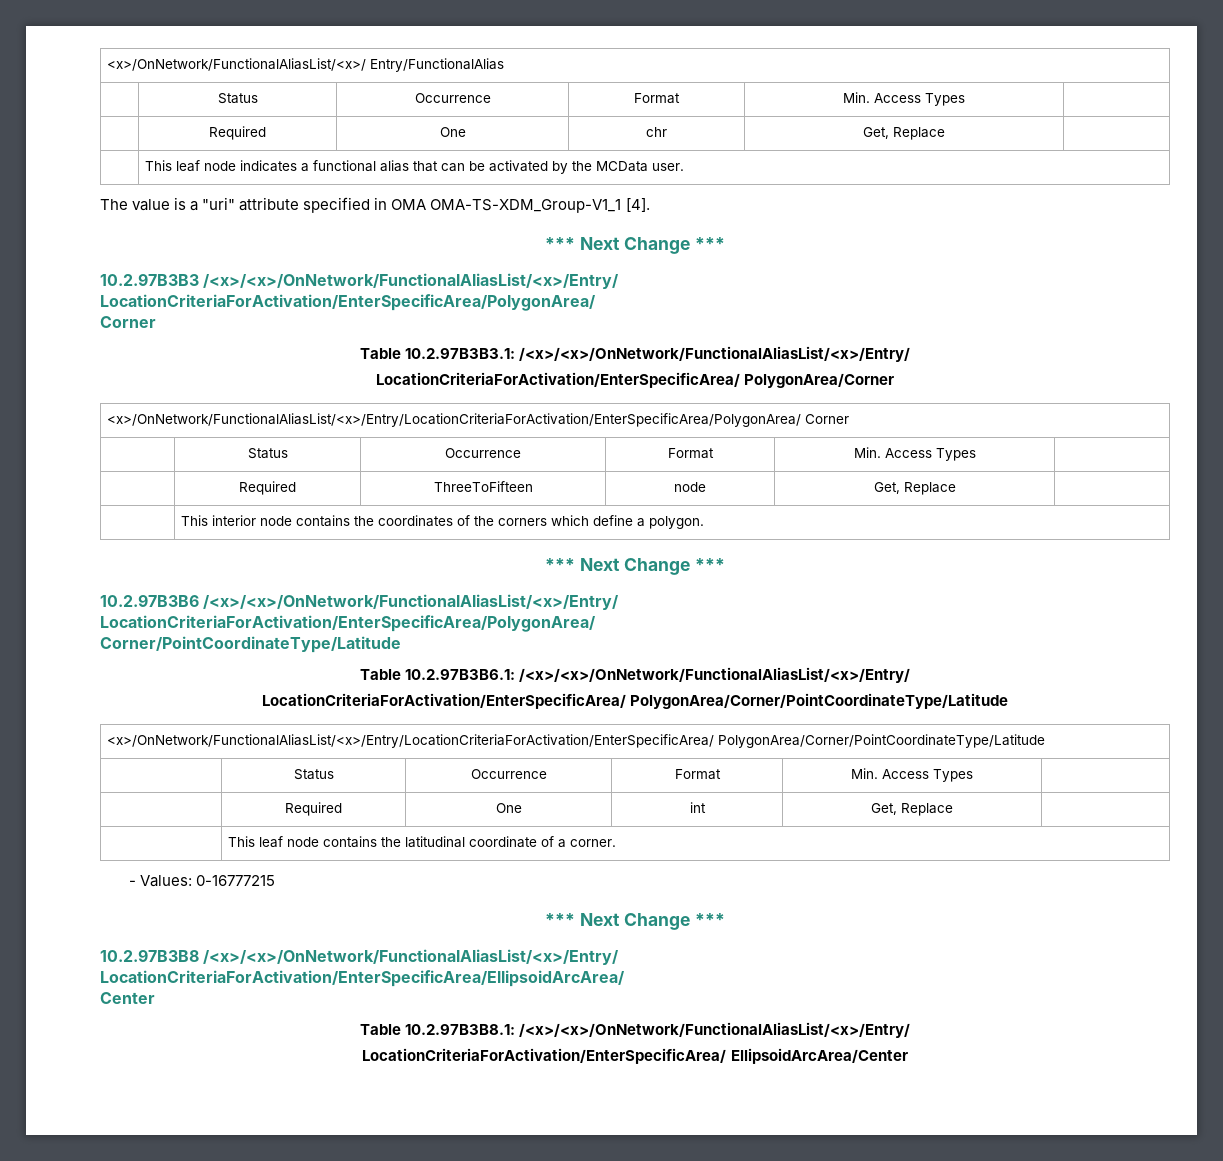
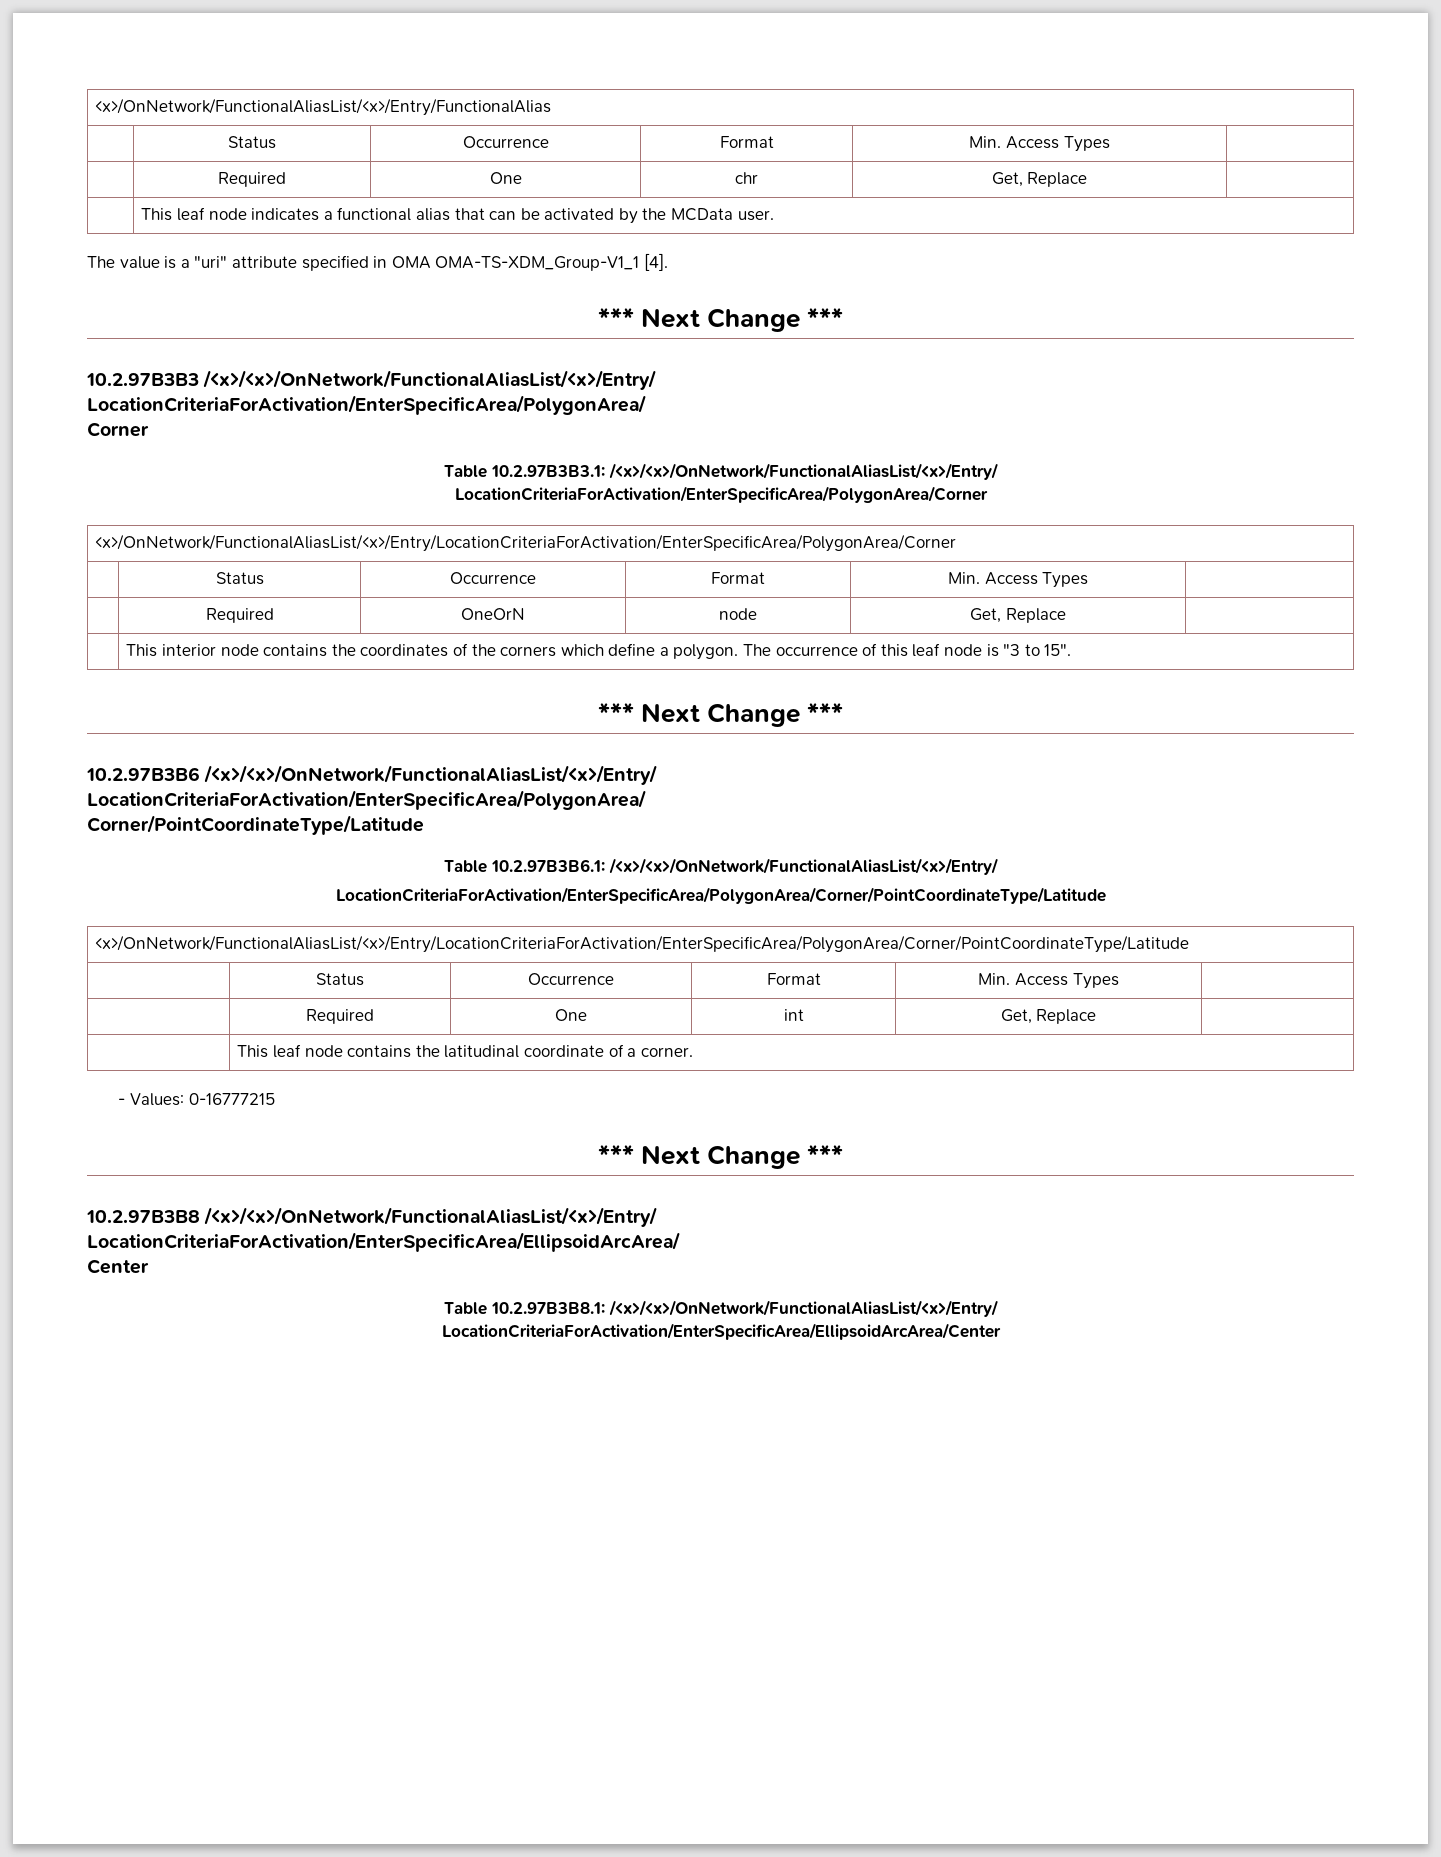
- <x>/OnNetwork/FunctionalAliasList/<x>/ Entry/FunctionalAlias
+ <x>/OnNetwork/FunctionalAliasList/<x>/Entry/FunctionalAlias
- LocationCriteriaForActivation/EnterSpecificArea/ PolygonArea/Corner
- <x>/OnNetwork/FunctionalAliasList/<x>/Entry/LocationCriteriaForActivation/EnterSpecificArea/PolygonArea/ Corner
+ LocationCriteriaForActivation/EnterSpecificArea/PolygonArea/Corner
+ <x>/OnNetwork/FunctionalAliasList/<x>/Entry/LocationCriteriaForActivation/EnterSpecificArea/PolygonArea/Corner
  | Status | Occurrence | Format | Min. Access Types |
- | Required | ThreeToFifteen | node | Get, Replace |
+ | Required | OneOrN | node | Get, Replace |
- | This interior node contains the coordinates of the corners which define a polygon.
+ | This interior node contains the coordinates of the corners which define a polygon. The occurrence of this leaf node is "3 to 15".
- LocationCriteriaForActivation/EnterSpecificArea/ PolygonArea/Corner/PointCoordinateType/Latitude
- <x>/OnNetwork/FunctionalAliasList/<x>/Entry/LocationCriteriaForActivation/EnterSpecificArea/ PolygonArea/Corner/PointCoordinateType/Latitude
+ LocationCriteriaForActivation/EnterSpecificArea/PolygonArea/Corner/PointCoordinateType/Latitude
+ <x>/OnNetwork/FunctionalAliasList/<x>/Entry/LocationCriteriaForActivation/EnterSpecificArea/PolygonArea/Corner/PointCoordinateType/Latitude
- LocationCriteriaForActivation/EnterSpecificArea/ EllipsoidArcArea/Center
+ LocationCriteriaForActivation/EnterSpecificArea/EllipsoidArcArea/Center

